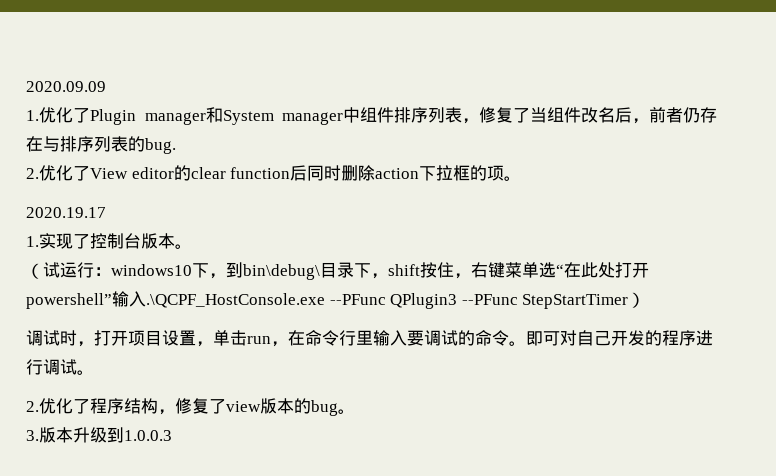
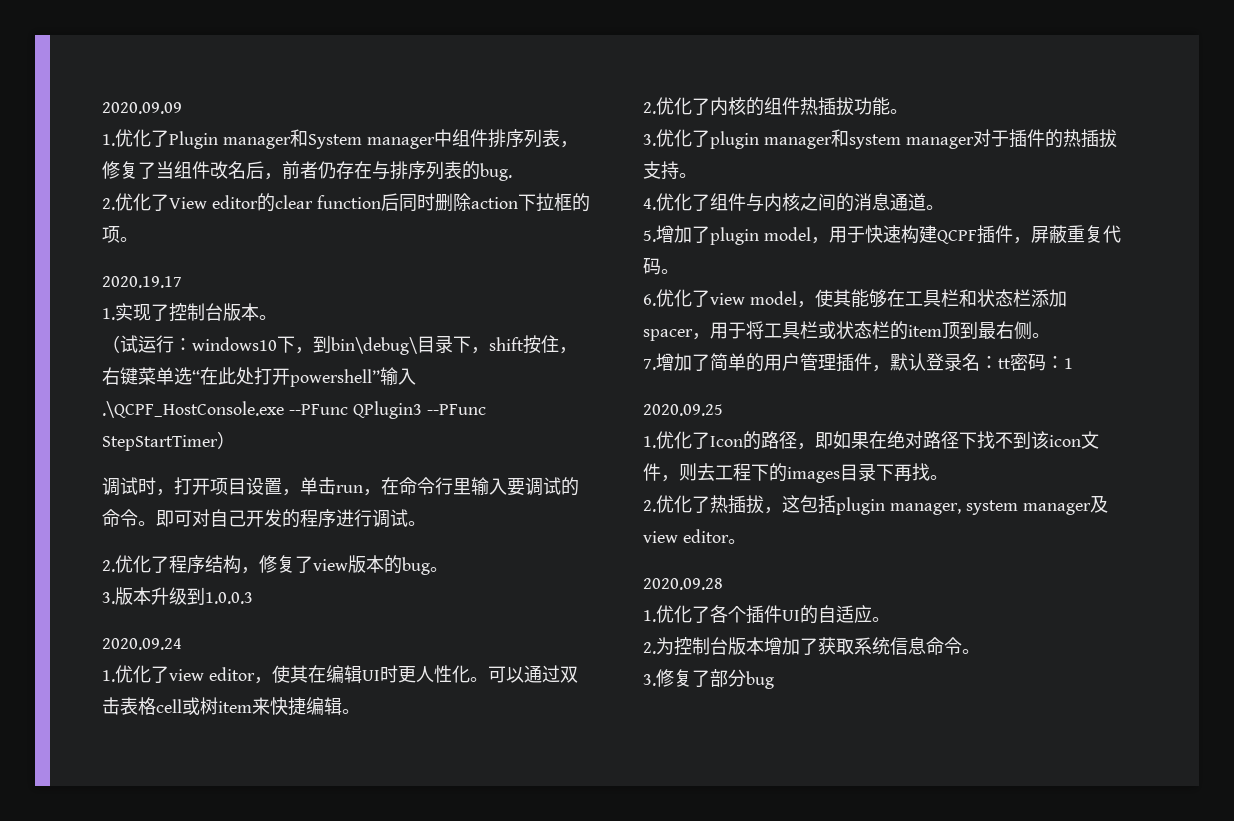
+ 2020.09.24
+ 1.优化了view editor，使其在编辑UI时更人性化。可以通过双击表格cell或树item来快捷编辑。
+ 2.优化了内核的组件热插拔功能。
+ 3.优化了plugin manager和system manager对于插件的热插拔支持。
+ 4.优化了组件与内核之间的消息通道。
+ 5.增加了plugin model，用于快速构建QCPF插件，屏蔽重复代码。
+ 6.优化了view model，使其能够在工具栏和状态栏添加spacer，用于将工具栏或状态栏的item顶到最右侧。
+ 7.增加了简单的用户管理插件，默认登录名：tt密码：1
+ 2020.09.25
+ 1.优化了Icon的路径，即如果在绝对路径下找不到该icon文件，则去工程下的images目录下再找。
+ 2.优化了热插拔，这包括plugin manager, system manager及view editor。
+ 2020.09.28
+ 1.优化了各个插件UI的自适应。
+ 2.为控制台版本增加了获取系统信息命令。
+ 3.修复了部分bug

